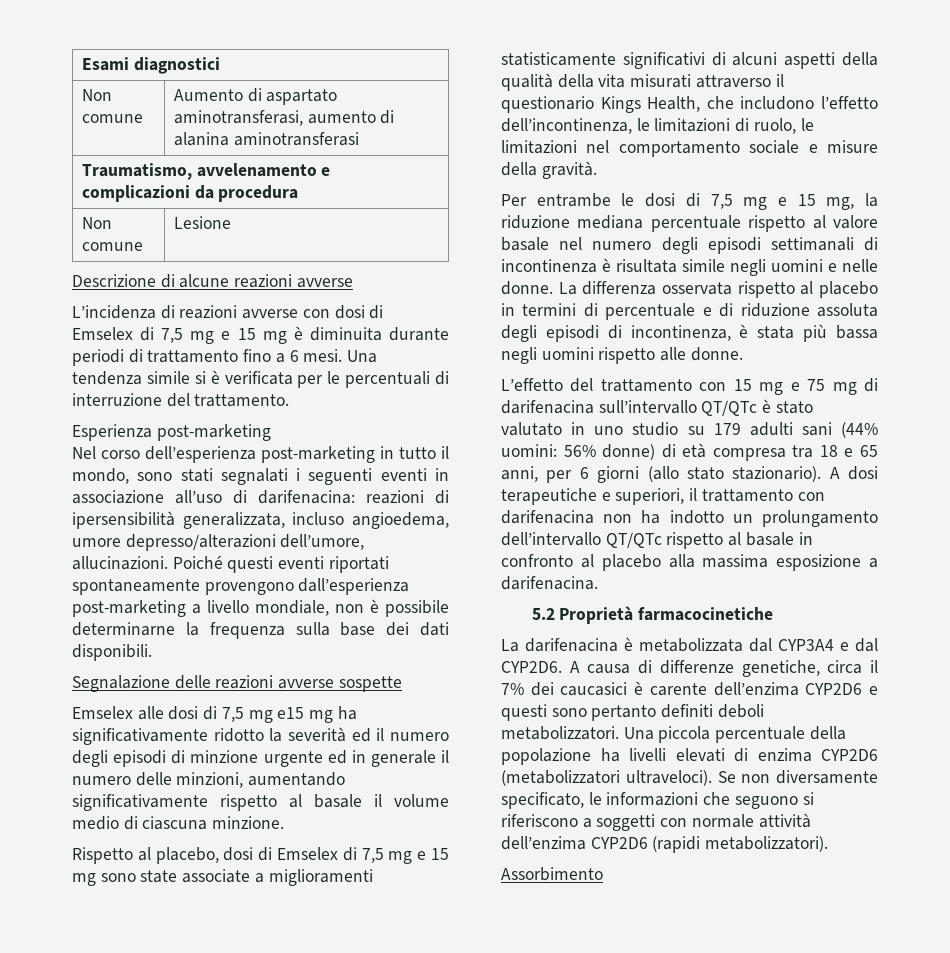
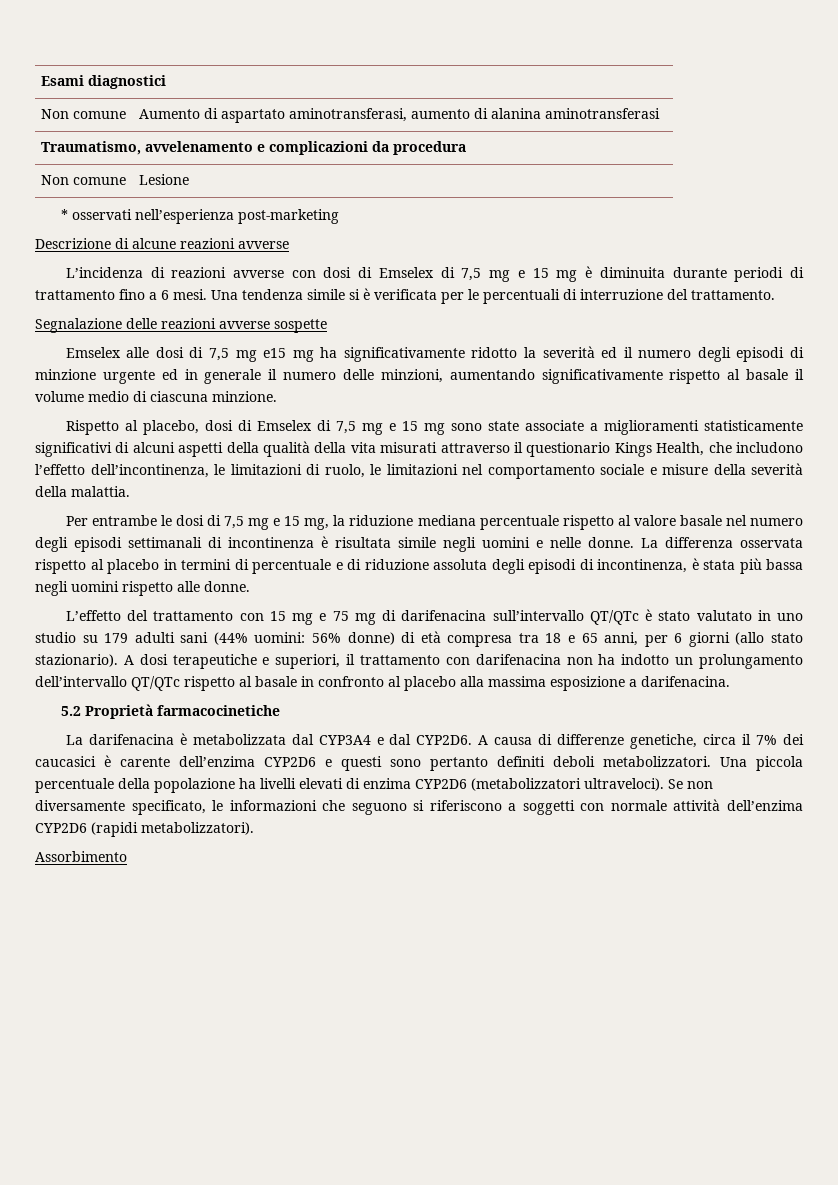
+ * osservati nell’esperienza post-marketing
- Esperienza post-marketing
- Nel corso dell’esperienza post-marketing in tutto il mondo, sono stati segnalati i seguenti eventi in associazione all’uso di darifenacina: reazioni di ipersensibilità generalizzata, incluso angioedema, umore depresso/alterazioni dell’umore, allucinazioni. Poiché questi eventi riportati spontaneamente provengono dall’esperienza post-marketing a livello mondiale, non è possibile determinarne la frequenza sulla base dei dati disponibili.
- Rispetto al placebo, dosi di Emselex di 7,5 mg e 15 mg sono state associate a miglioramenti statisticamente significativi di alcuni aspetti della qualità della vita misurati attraverso il questionario Kings Health, che includono l’effetto dell’incontinenza, le limitazioni di ruolo, le limitazioni nel comportamento sociale e misure della gravità.
+ Rispetto al placebo, dosi di Emselex di 7,5 mg e 15 mg sono state associate a miglioramenti statisticamente significativi di alcuni aspetti della qualità della vita misurati attraverso il questionario Kings Health, che includono l’effetto dell’incontinenza, le limitazioni di ruolo, le limitazioni nel comportamento sociale e misure della severità della malattia.

